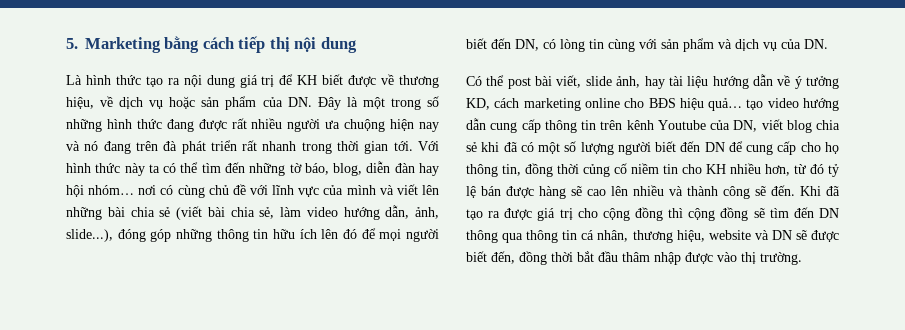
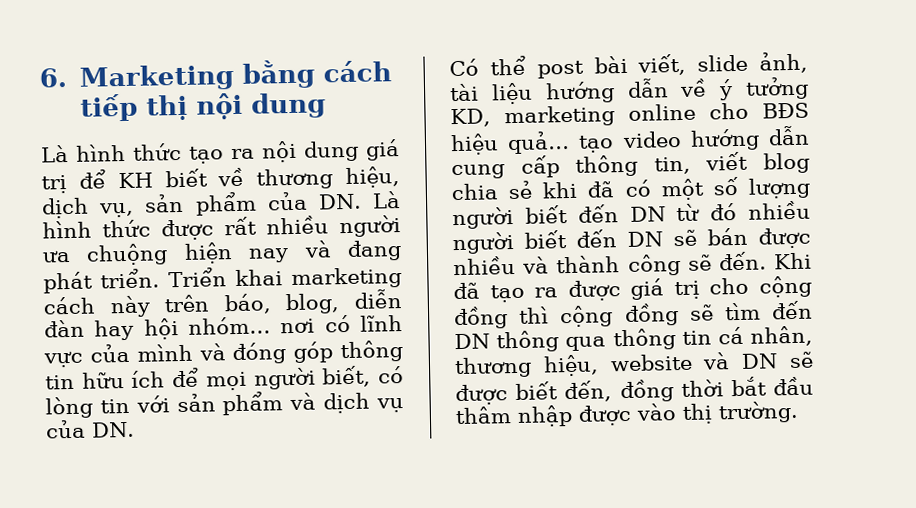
- 5. Marketing bằng cách tiếp thị nội dung
+ 6. Marketing bằng cách tiếp thị nội dung
- Là hình thức tạo ra nội dung giá trị để KH biết được về thương hiệu, về dịch vụ hoặc sản phẩm của DN. Đây là một trong số những hình thức đang được rất nhiều người ưa chuộng hiện nay và nó đang trên đà phát triển rất nhanh trong thời gian tới. Với hình thức này ta có thể tìm đến những tờ báo, blog, diễn đàn hay hội nhóm… nơi có cùng chủ đề với lĩnh vực của mình và viết lên những bài chia sẻ (viết bài chia sẻ, làm video hướng dẫn, ảnh, slide...), đóng góp những thông tin hữu ích lên đó để mọi người biết đến DN, có lòng tin cùng với sản phẩm và dịch vụ của DN.
+ Là hình thức tạo ra nội dung giá trị để KH biết về thương hiệu, dịch vụ, sản phẩm của DN. Là hình thức được rất nhiều người ưa chuộng hiện nay và đang phát triển. Triển khai marketing cách này trên báo, blog, diễn đàn hay hội nhóm… nơi có lĩnh vực của mình và đóng góp thông tin hữu ích để mọi người biết, có lòng tin với sản phẩm và dịch vụ của DN.
- Có thể post bài viết, slide ảnh, hay tài liệu hướng dẫn về ý tưởng KD, cách marketing online cho BĐS hiệu quả… tạo video hướng dẫn cung cấp thông tin trên kênh Youtube của DN, viết blog chia sẻ khi đã có một số lượng người biết đến DN để cung cấp cho họ thông tin, đồng thời củng cố niềm tin cho KH nhiều hơn, từ đó tỷ lệ bán được hàng sẽ cao lên nhiều và thành công sẽ đến.
+ Có thể post bài viết, slide ảnh, tài liệu hướng dẫn về ý tưởng KD, marketing online cho BĐS hiệu quả… tạo video hướng dẫn cung cấp thông tin, viết blog chia sẻ khi đã có một số lượng người biết đến DN từ đó nhiều người biết đến DN sẽ bán được nhiều và thành công sẽ đến.

